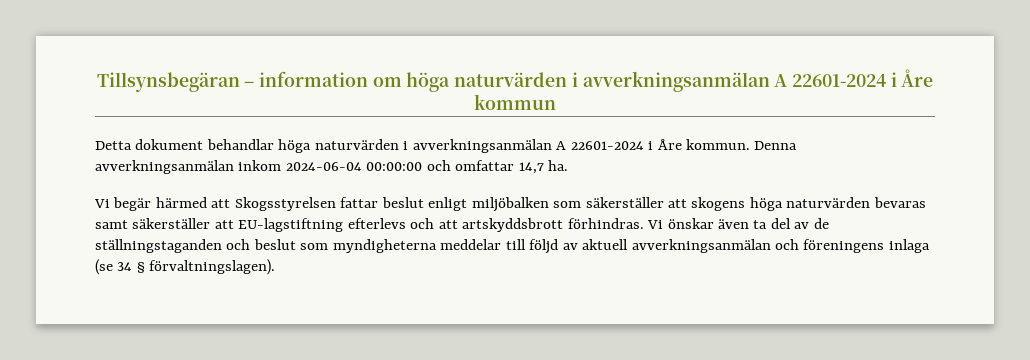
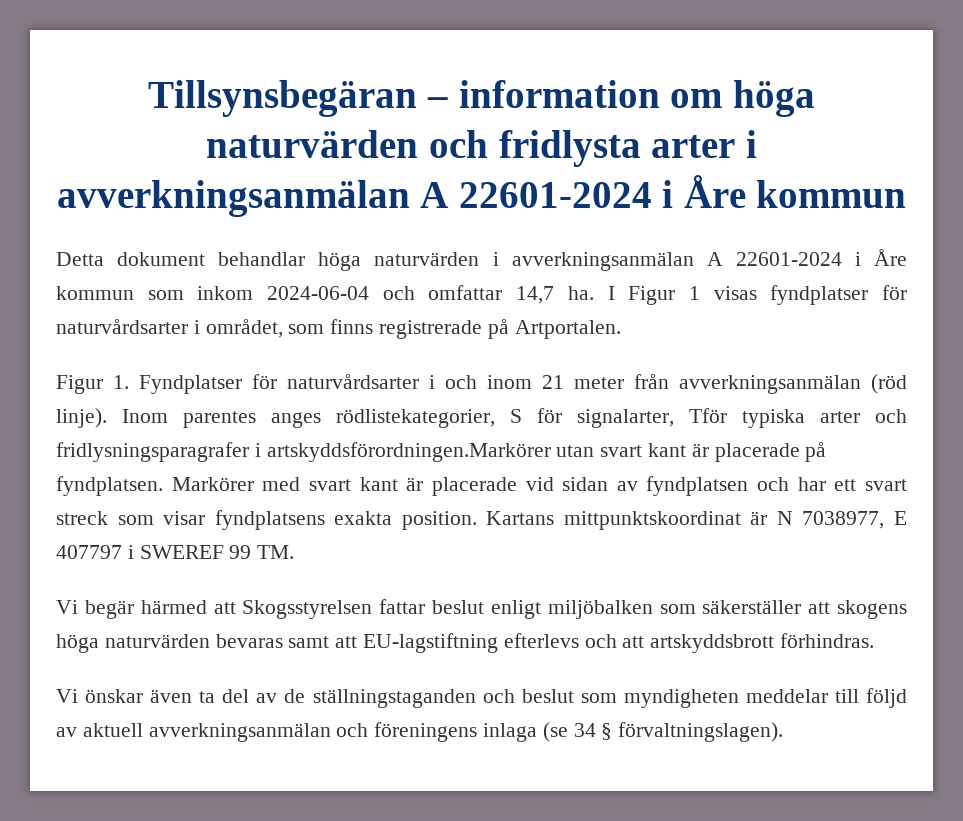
- Tillsynsbegäran – information om höga naturvärden i avverkningsanmälan A 22601-2024 i Åre kommun
+ Tillsynsbegäran – information om höga naturvärden och fridlysta arter i avverkningsanmälan A 22601-2024 i Åre kommun
- Detta dokument behandlar höga naturvärden i avverkningsanmälan A 22601-2024 i Åre kommun. Denna avverkningsanmälan inkom 2024-06-04 00:00:00 och omfattar 14,7 ha.
+ Detta dokument behandlar höga naturvärden i avverkningsanmälan A 22601-2024 i Åre kommun som inkom 2024-06-04 och omfattar 14,7 ha. I Figur 1 visas fyndplatser för naturvårdsarter i området, som finns registrerade på Artportalen.
+ Figur 1. Fyndplatser för naturvårdsarter i och inom 21 meter från avverkningsanmälan (röd linje). Inom parentes anges rödlistekategorier, S för signalarter, Tför typiska arter och fridlysningsparagrafer i artskyddsförordningen.Markörer utan svart kant är placerade på fyndplatsen. Markörer med svart kant är placerade vid sidan av fyndplatsen och har ett svart streck som visar fyndplatsens exakta position. Kartans mittpunktskoordinat är N 7038977, E 407797 i SWEREF 99 TM.
- Vi begär härmed att Skogsstyrelsen fattar beslut enligt miljöbalken som säkerställer att skogens höga naturvärden bevaras samt säkerställer att EU-lagstiftning efterlevs och att artskyddsbrott förhindras. Vi önskar även ta del av de ställningstaganden och beslut som myndigheterna meddelar till följd av aktuell avverkningsanmälan och föreningens inlaga (se 34 § förvaltningslagen).
+ Vi begär härmed att Skogsstyrelsen fattar beslut enligt miljöbalken som säkerställer att skogens höga naturvärden bevaras samt att EU-lagstiftning efterlevs och att artskyddsbrott förhindras.
+ Vi önskar även ta del av de ställningstaganden och beslut som myndigheten meddelar till följd av aktuell avverkningsanmälan och föreningens inlaga (se 34 § förvaltningslagen).

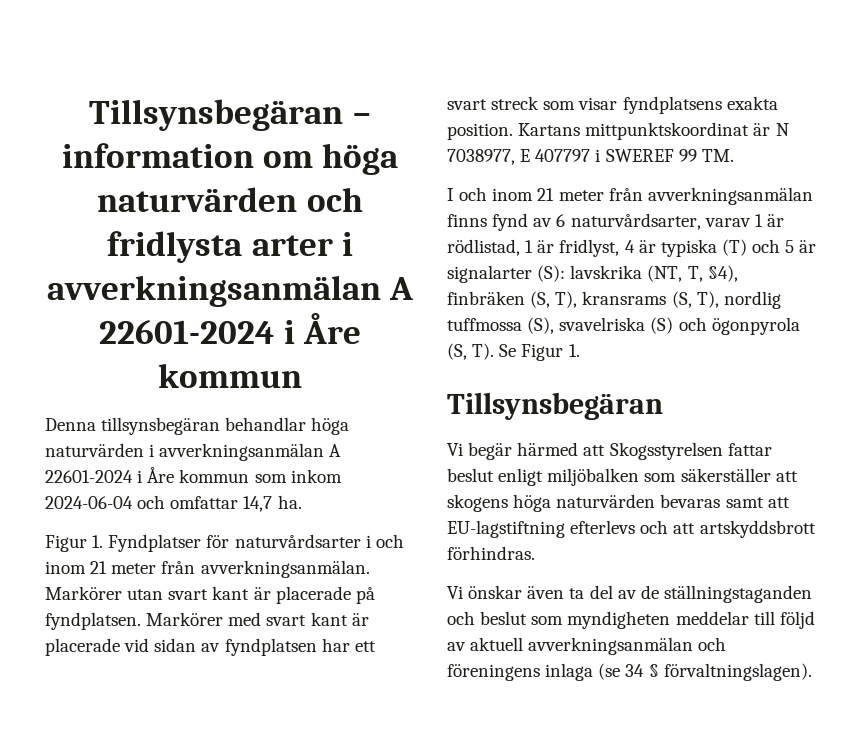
- Detta dokument behandlar höga naturvärden i avverkningsanmälan A 22601-2024 i Åre kommun som inkom 2024-06-04 och omfattar 14,7 ha. I Figur 1 visas fyndplatser för naturvårdsarter i området, som finns registrerade på Artportalen.
+ Denna tillsynsbegäran behandlar höga naturvärden i avverkningsanmälan A 22601-2024 i Åre kommun som inkom 2024-06-04 och omfattar 14,7 ha.
- Figur 1. Fyndplatser för naturvårdsarter i och inom 21 meter från avverkningsanmälan (röd linje). Inom parentes anges rödlistekategorier, S för signalarter, Tför typiska arter och fridlysningsparagrafer i artskyddsförordningen.Markörer utan svart kant är placerade på fyndplatsen.
+ Figur 1. Fyndplatser för naturvårdsarter i och inom 21 meter från avverkningsanmälan. Markörer utan svart kant är placerade på fyndplatsen.
- Markörer med svart kant är placerade vid sidan av fyndplatsen och har ett svart streck som visar fyndplatsens exakta position.
+ Markörer med svart kant är placerade vid sidan av fyndplatsen har ett svart streck som visar fyndplatsens exakta position.
+ I och inom 21 meter från avverkningsanmälan finns fynd av 6 naturvårdsarter, varav 1 är rödlistad, 1 är fridlyst, 4 är typiska (T) och 5 är signalarter (S): lavskrika (NT, T, §4), finbräken (S, T), kransrams (S, T), nordlig tuffmossa (S), svavelriska (S) och ögonpyrola (S, T). Se Figur 1.
+ Tillsynsbegäran

